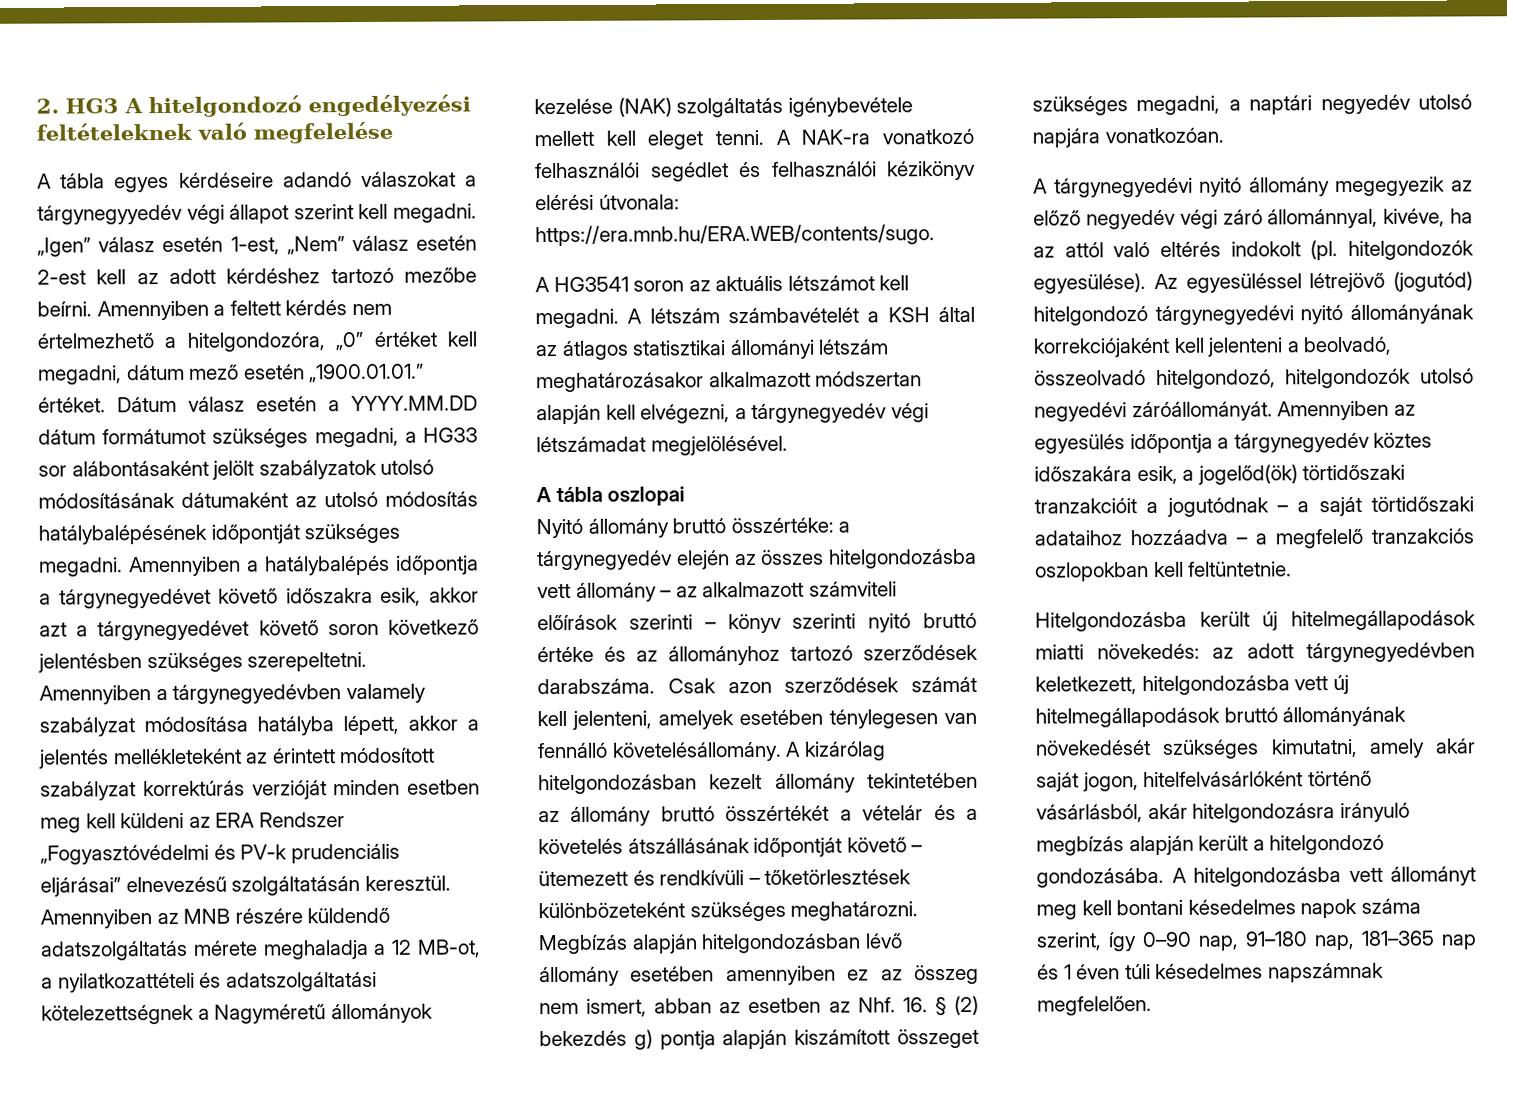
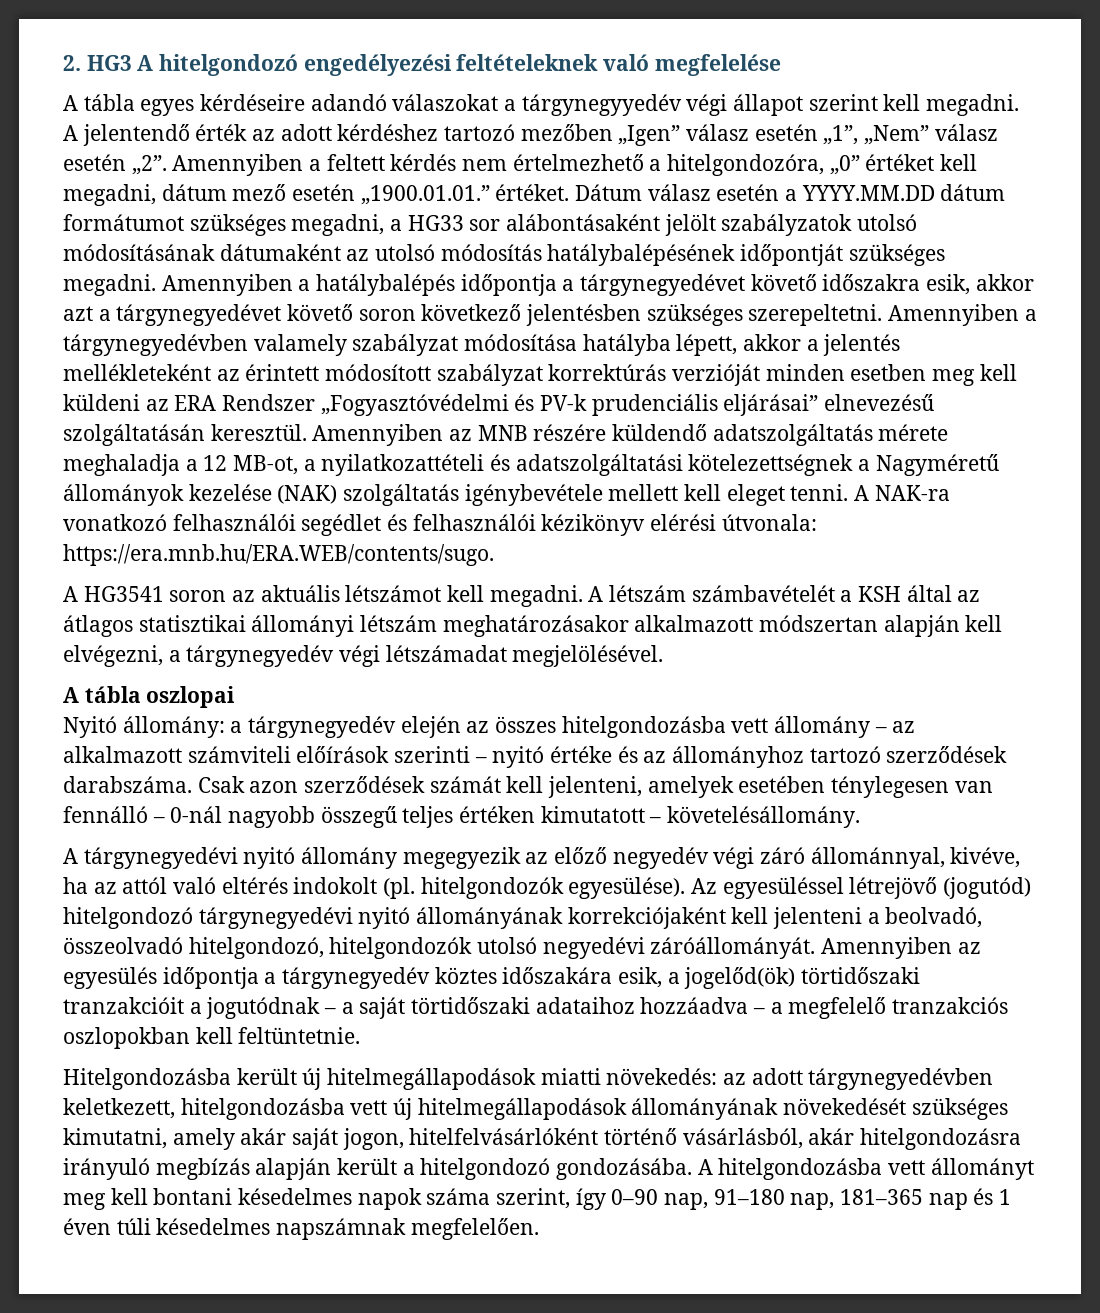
- „Igen” válasz esetén 1-est, „Nem” válasz esetén 2-est kell az adott kérdéshez tartozó mezőbe beírni.
+ A jelentendő érték az adott kérdéshez tartozó mezőben „Igen” válasz esetén „1”, „Nem” válasz esetén „2”.
- Nyitó állomány bruttó összértéke: a tárgynegyedév elején az összes hitelgondozásba vett állomány – az alkalmazott számviteli előírások szerinti – könyv szerinti nyitó bruttó értéke és az állományhoz tartozó szerződések darabszáma.
+ Nyitó állomány: a tárgynegyedév elején az összes hitelgondozásba vett állomány – az alkalmazott számviteli előírások szerinti – nyitó értéke és az állományhoz tartozó szerződések darabszáma.
- Csak azon szerződések számát kell jelenteni, amelyek esetében ténylegesen van fennálló követelésállomány. A kizárólag hitelgondozásban kezelt állomány tekintetében az állomány bruttó összértékét a vételár és a követelés átszállásának időpontját követő – ütemezett és rendkívüli – tőketörlesztések különbözeteként szükséges meghatározni. Megbízás alapján hitelgondozásban lévő állomány esetében amennyiben ez az összeg nem ismert, abban az esetben az Nhf. 16. § (2) bekezdés g) pontja alapján kiszámított összeget szükséges megadni, a naptári negyedév utolsó napjára vonatkozóan.
+ Csak azon szerződések számát kell jelenteni, amelyek esetében ténylegesen van fennálló – 0-nál nagyobb összegű teljes értéken kimutatott – követelésállomány.
- Hitelgondozásba került új hitelmegállapodások miatti növekedés: az adott tárgynegyedévben keletkezett, hitelgondozásba vett új hitelmegállapodások bruttó állományának növekedését szükséges kimutatni, amely akár saját jogon, hitelfelvásárlóként történő vásárlásból, akár hitelgondozásra irányuló megbízás alapján került a hitelgondozó gondozásába.
+ Hitelgondozásba került új hitelmegállapodások miatti növekedés: az adott tárgynegyedévben keletkezett, hitelgondozásba vett új hitelmegállapodások állományának növekedését szükséges kimutatni, amely akár saját jogon, hitelfelvásárlóként történő vásárlásból, akár hitelgondozásra irányuló megbízás alapján került a hitelgondozó gondozásába.

